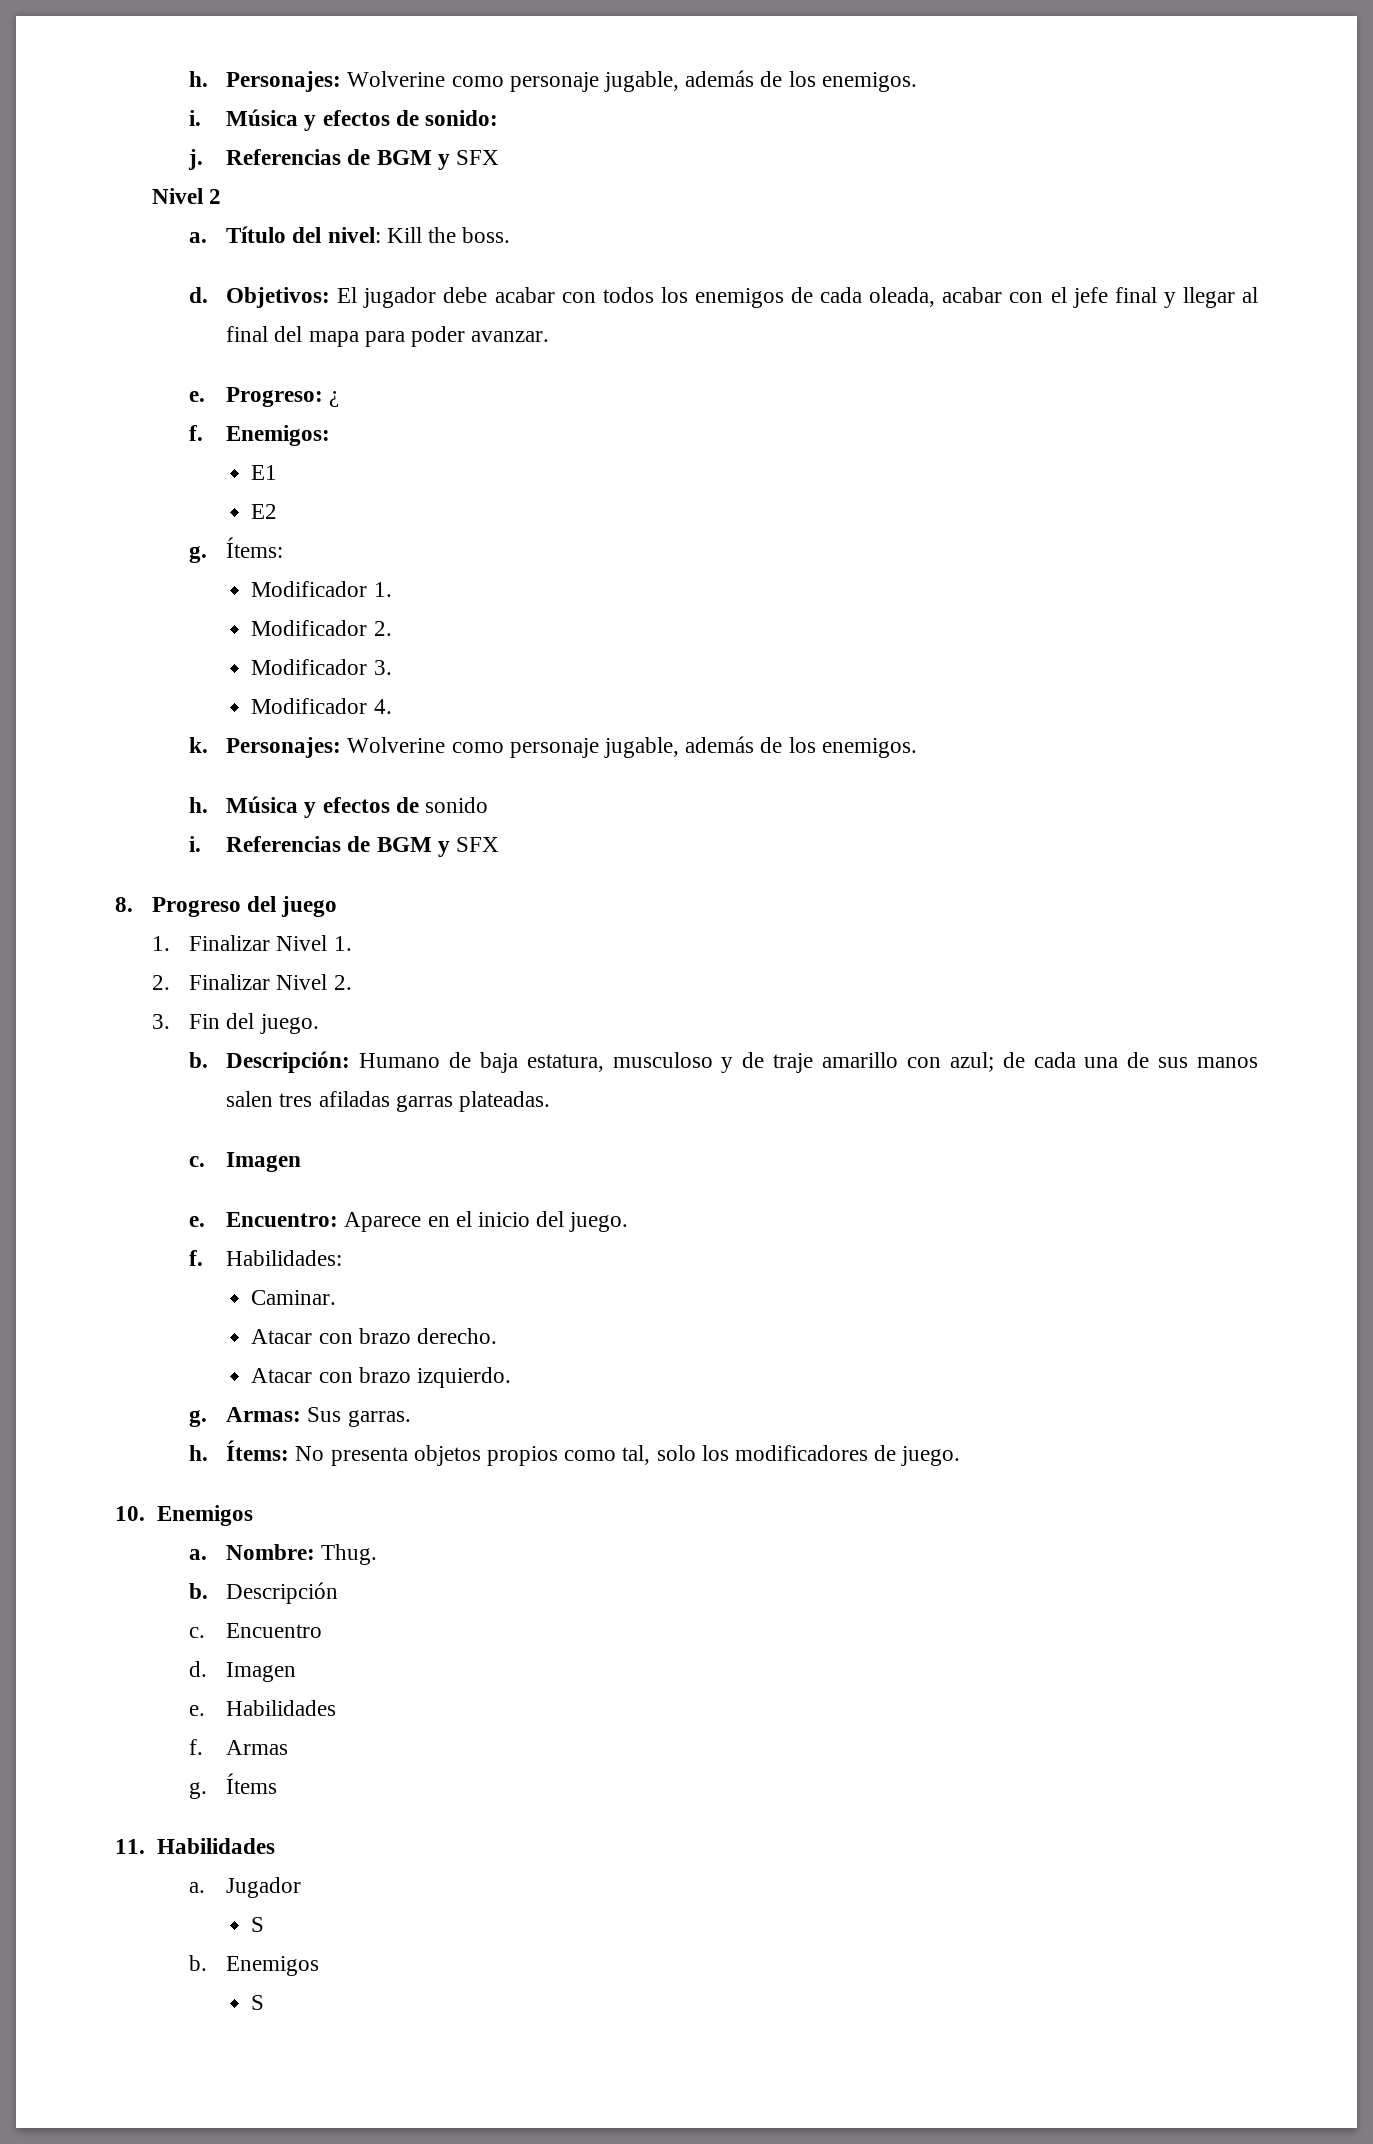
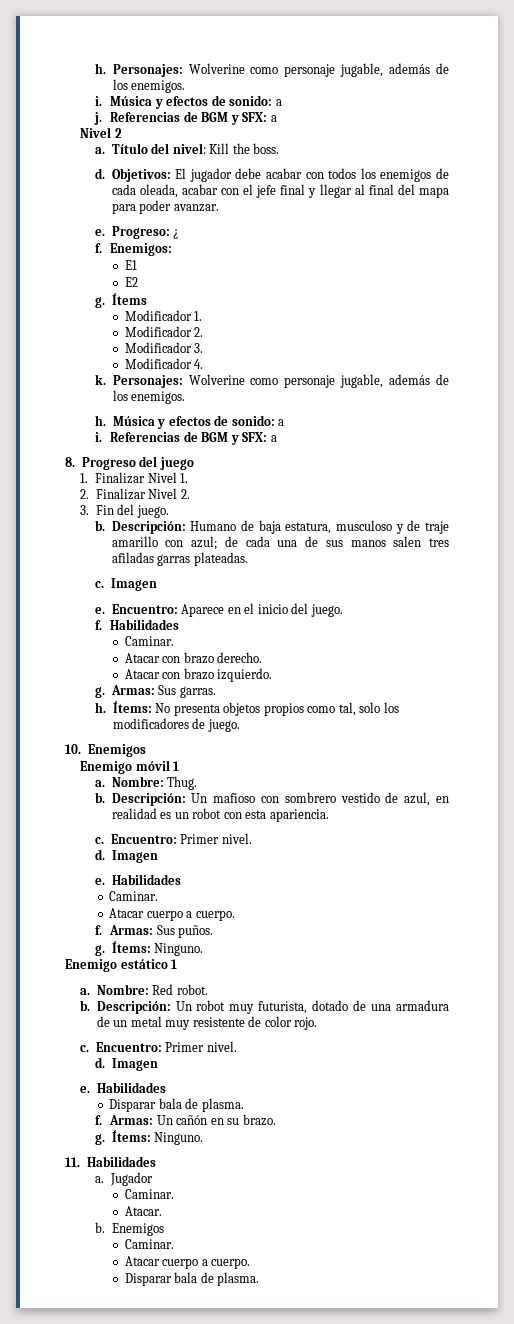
- i. Música y efectos de sonido:
+ i. Música y efectos de sonido: a
- j. Referencias de BGM y SFX
+ j. Referencias de BGM y SFX: a
- g. Ítems:
+ g. Ítems
- h. Música y efectos de sonido
+ h. Música y efectos de sonido: a
- i. Referencias de BGM y SFX
+ i. Referencias de BGM y SFX: a
- f. Habilidades:
+ f. Habilidades
+ Enemigo móvil 1
- Descripción
- c. Encuentro
+ Descripción: Un mafioso con sombrero vestido de azul, en realidad es un robot con esta apariencia.
+ c. Encuentro: Primer nivel.
  d. Imagen
  e. Habilidades
- f. Armas
- g. Ítems
+ Caminar.
+ Atacar cuerpo a cuerpo.
+ f. Armas: Sus puños.
+ g. Ítems: Ninguno.
+ Enemigo estático 1
+ a. Nombre: Red robot.
+ b. Descripción: Un robot muy futurista, dotado de una armadura de un metal muy resistente de color rojo.
+ c. Encuentro: Primer nivel.
+ d. Imagen
+ e. Habilidades
+ Disparar bala de plasma.
+ f. Armas: Un cañón en su brazo.
+ g. Ítems: Ninguno.
  Jugador
- S
+ Caminar.
+ Atacar.
  b. Enemigos
- S
+ Caminar.
+ Atacar cuerpo a cuerpo.
+ Disparar bala de plasma.

